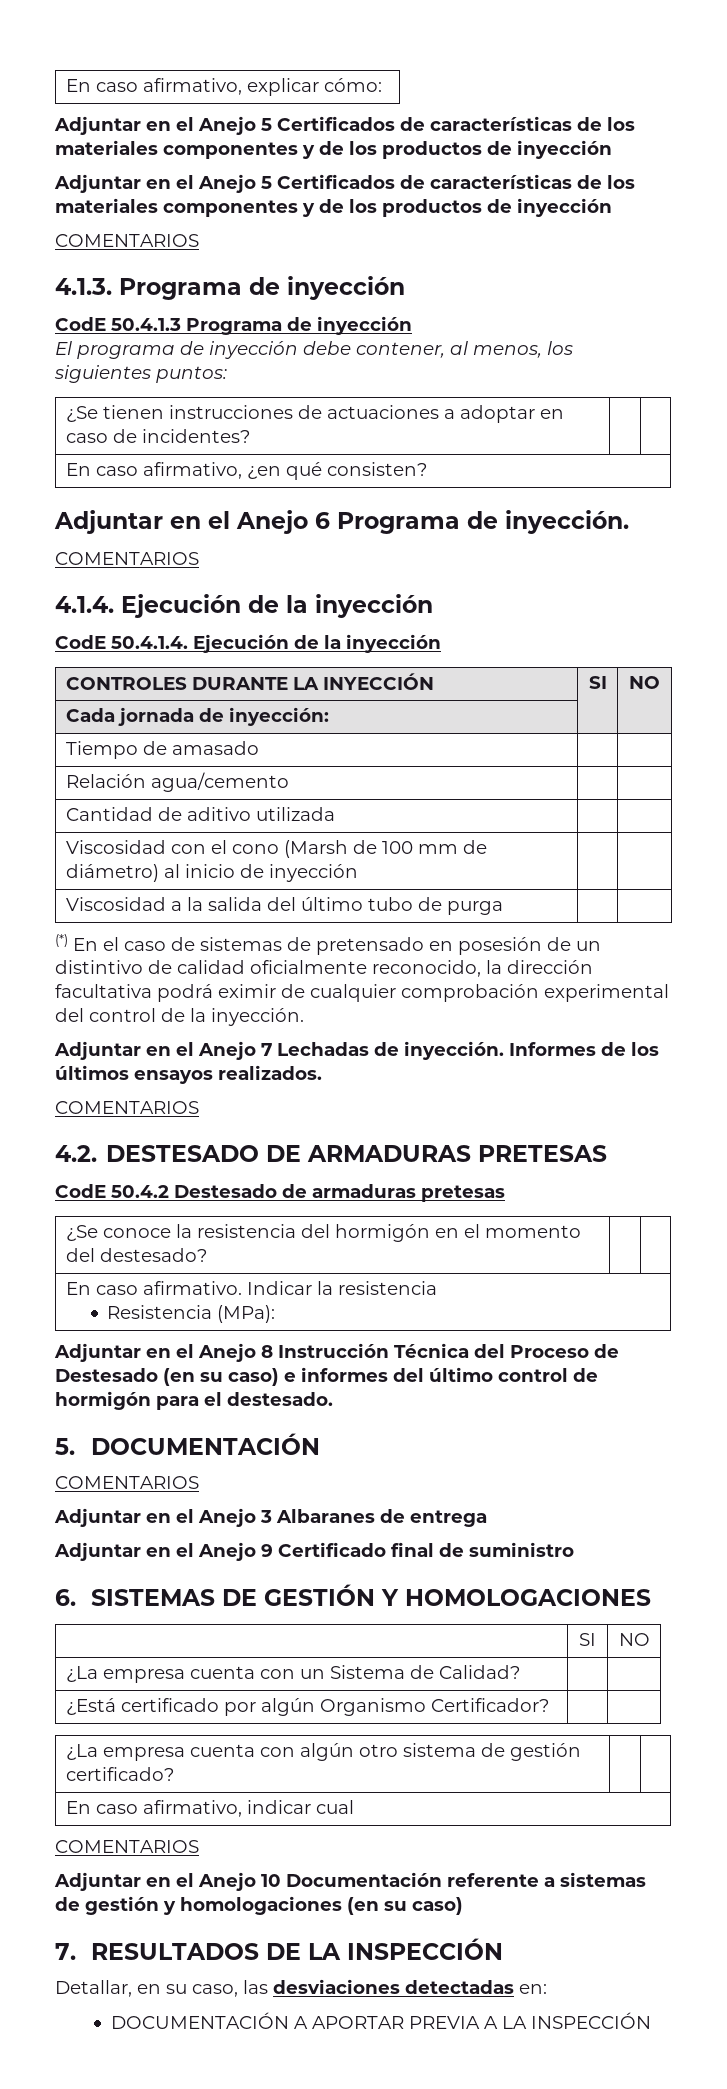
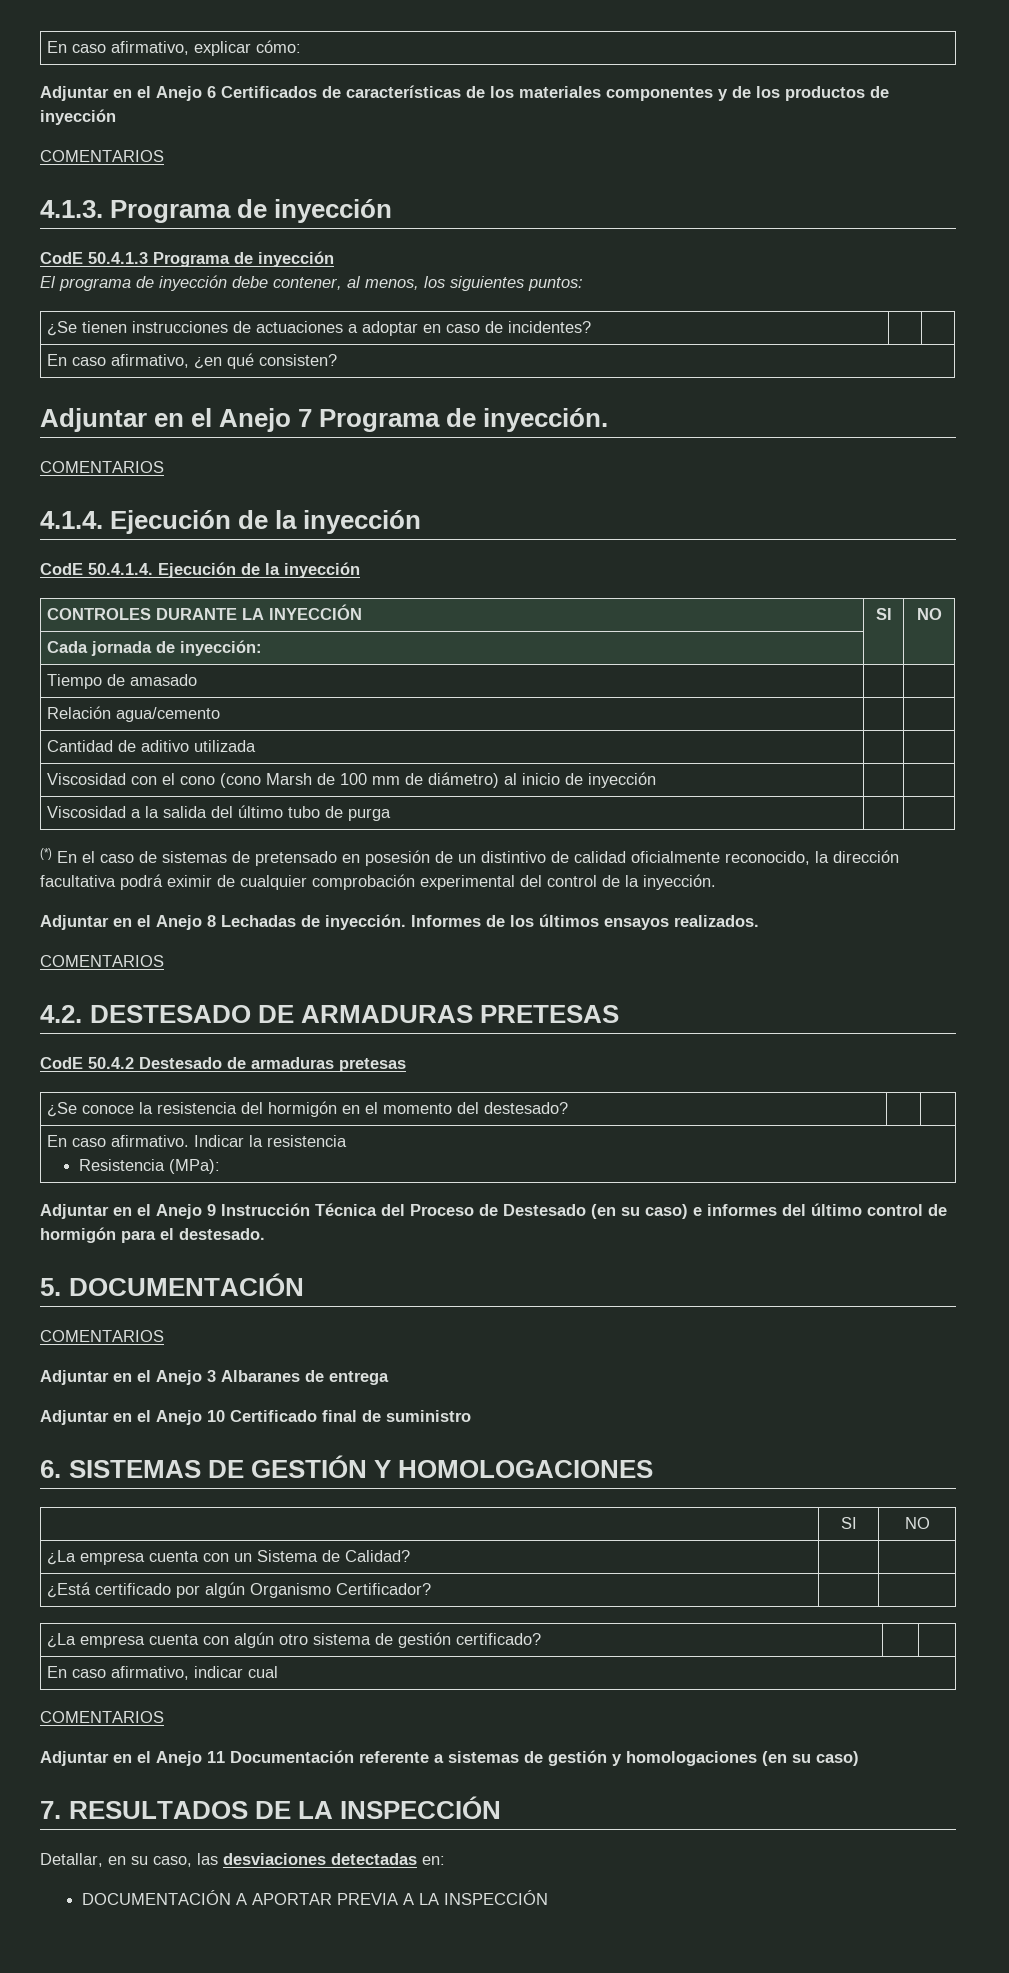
  En caso afirmativo, explicar cómo:
- Adjuntar en el Anejo 5 Certificados de características de los materiales componentes y de los productos de inyección
- Adjuntar en el Anejo 5 Certificados de características de los materiales componentes y de los productos de inyección
+ Adjuntar en el Anejo 6 Certificados de características de los materiales componentes y de los productos de inyección
- Adjuntar en el Anejo 6 Programa de inyección.
+ Adjuntar en el Anejo 7 Programa de inyección.
- Viscosidad con el cono (Marsh de 100 mm de diámetro) al inicio de inyección | |
+ Viscosidad con el cono (cono Marsh de 100 mm de diámetro) al inicio de inyección | |
- Adjuntar en el Anejo 7 Lechadas de inyección.
+ Adjuntar en el Anejo 8 Lechadas de inyección.
- Adjuntar en el Anejo 8 Instrucción Técnica del Proceso de Destesado (en su caso) e informes del último control de hormigón para el destesado.
+ Adjuntar en el Anejo 9 Instrucción Técnica del Proceso de Destesado (en su caso) e informes del último control de hormigón para el destesado.
- Adjuntar en el Anejo 9 Certificado final de suministro
+ Adjuntar en el Anejo 10 Certificado final de suministro
- Adjuntar en el Anejo 10 Documentación referente a sistemas de gestión y homologaciones (en su caso)
+ Adjuntar en el Anejo 11 Documentación referente a sistemas de gestión y homologaciones (en su caso)

